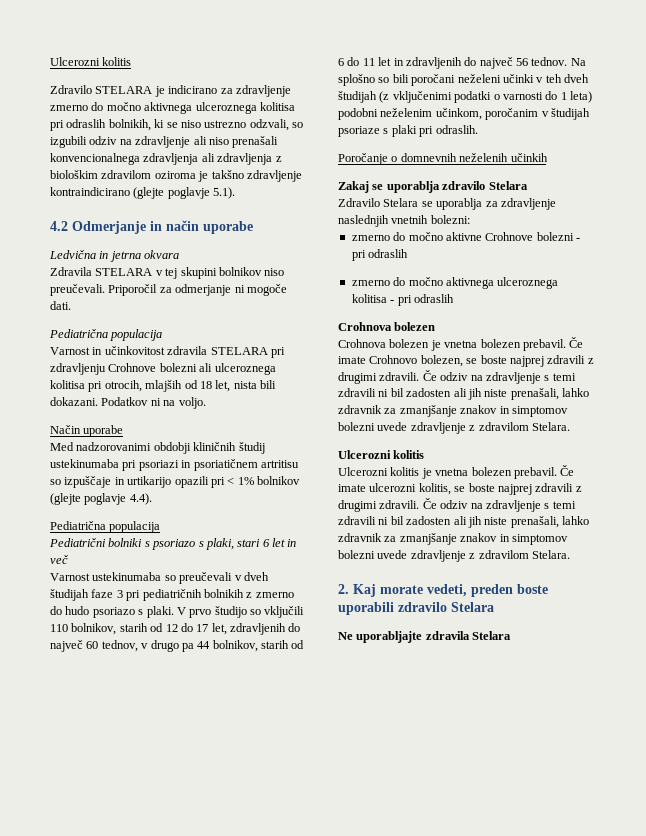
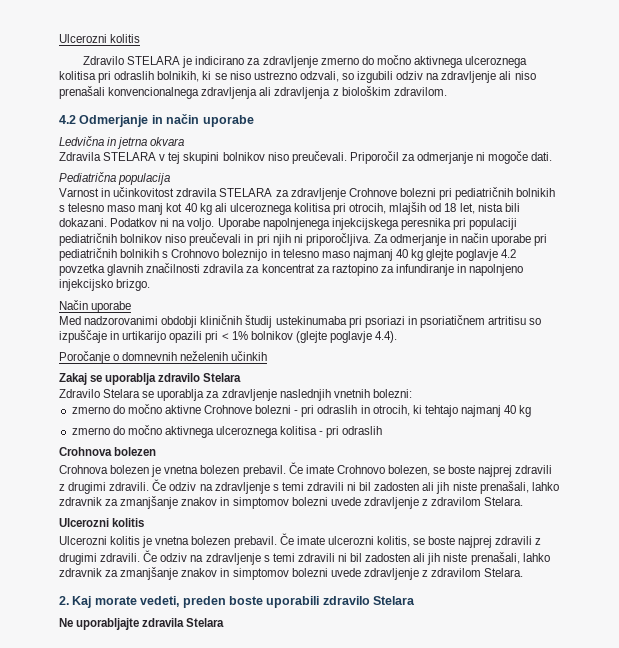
- Zdravilo STELARA je indicirano za zdravljenje zmerno do močno aktivnega ulceroznega kolitisa pri odraslih bolnikih, ki se niso ustrezno odzvali, so izgubili odziv na zdravljenje ali niso prenašali konvencionalnega zdravljenja ali zdravljenja z biološkim zdravilom oziroma je takšno zdravljenje kontraindicirano (glejte poglavje 5.1).
+ Zdravilo STELARA je indicirano za zdravljenje zmerno do močno aktivnega ulceroznega kolitisa pri odraslih bolnikih, ki se niso ustrezno odzvali, so izgubili odziv na zdravljenje ali niso prenašali konvencionalnega zdravljenja ali zdravljenja z biološkim zdravilom.
- Varnost in učinkovitost zdravila STELARA pri zdravljenju Crohnove bolezni ali ulceroznega kolitisa pri otrocih, mlajših od 18 let, nista bili dokazani.
+ Varnost in učinkovitost zdravila STELARA za zdravljenje Crohnove bolezni pri pediatričnih bolnikih s telesno maso manj kot 40 kg ali ulceroznega kolitisa pri otrocih, mlajših od 18 let, nista bili dokazani.
+ Uporabe napolnjenega injekcijskega peresnika pri populaciji pediatričnih bolnikov niso preučevali in pri njih ni priporočljiva. Za odmerjanje in način uporabe pri pediatričnih bolnikih s Crohnovo boleznijo in telesno maso najmanj 40 kg glejte poglavje 4.2 povzetka glavnih značilnosti zdravila za koncentrat za raztopino za infundiranje in napolnjeno injekcijsko brizgo.
  Med nadzorovanimi obdobji kliničnih študij ustekinumaba pri psoriazi in psoriatičnem artritisu so izpuščaje in urtikarijo opazili pri < 1% bolnikov (glejte poglavje 4.4).
- Pediatrična populacija
- Pediatrični bolniki s psoriazo s plaki, stari 6 let in več
- Varnost ustekinumaba so preučevali v dveh študijah faze 3 pri pediatričnih bolnikih z zmerno do hudo psoriazo s plaki. V prvo študijo so vključili 110 bolnikov, starih od 12 do 17 let, zdravljenih do največ 60 tednov, v drugo pa 44 bolnikov, starih od 6 do 11 let in zdravljenih do največ 56 tednov. Na splošno so bili poročani neželeni učinki v teh dveh študijah (z vključenimi podatki o varnosti do 1 leta) podobni neželenim učinkom, poročanim v študijah psoriaze s plaki pri odraslih.
- zmerno do močno aktivne Crohnove bolezni - pri odraslih
+ zmerno do močno aktivne Crohnove bolezni - pri odraslih in otrocih, ki tehtajo najmanj 40 kg

